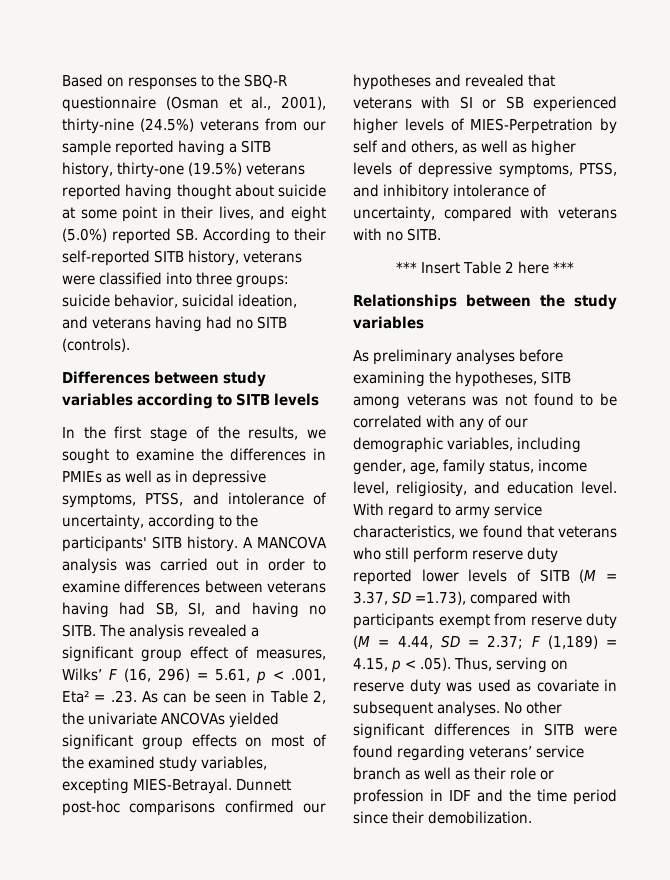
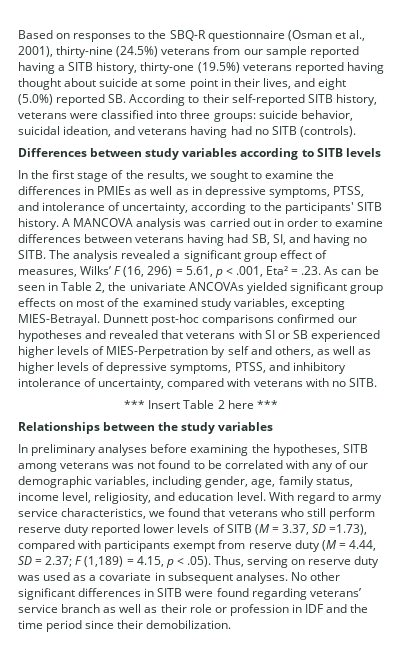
- As preliminary analyses before examining the hypotheses, SITB among veterans was not found to be correlated with any of our demographic variables, including gender, age, family status, income level, religiosity, and education level.
+ In preliminary analyses before examining the hypotheses, SITB among veterans was not found to be correlated with any of our demographic variables, including gender, age, family status, income level, religiosity, and education level.
- With regard to army service characteristics, we found that veterans who still perform reserve duty reported lower levels of SITB (M = 3.37, SD =1.73), compared with participants exempt from reserve duty (M = 4.44, SD = 2.37; F (1,189) = 4.15, p < .05). Thus, serving on reserve duty was used as covariate in subsequent analyses.
+ With regard to army service characteristics, we found that veterans who still perform reserve duty reported lower levels of SITB (M = 3.37, SD =1.73), compared with participants exempt from reserve duty (M = 4.44, SD = 2.37; F (1,189) = 4.15, p < .05). Thus, serving on reserve duty was used as a covariate in subsequent analyses.

